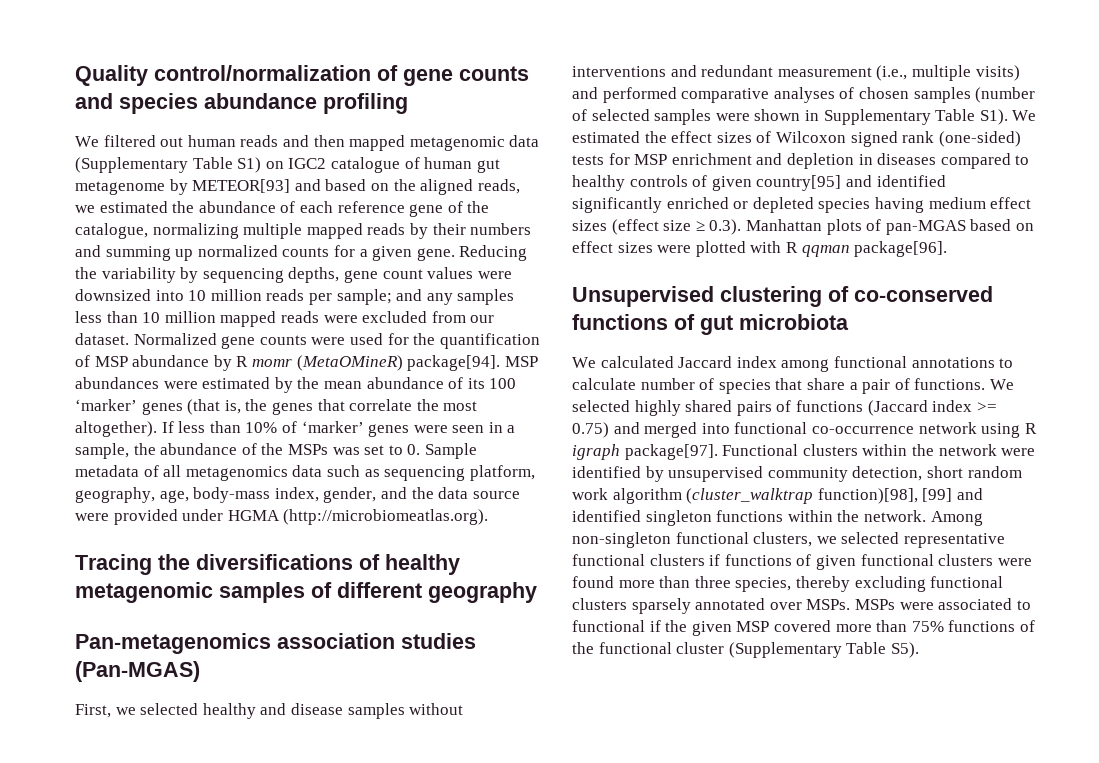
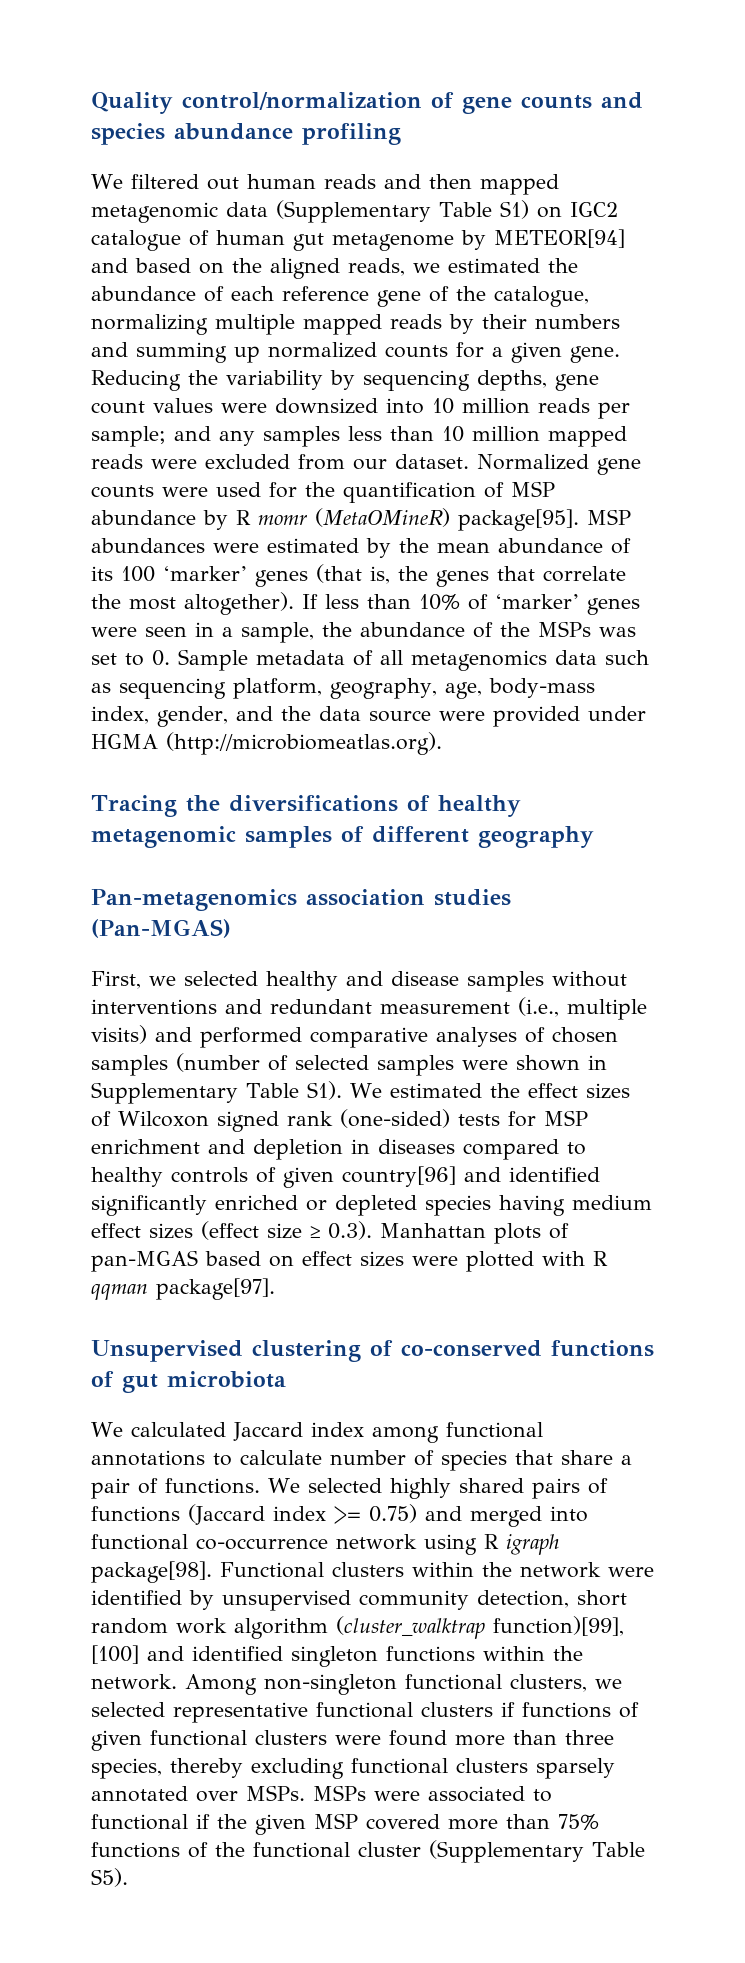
- We filtered out human reads and then mapped metagenomic data (Supplementary Table S1) on IGC2 catalogue of human gut metagenome by METEOR[93] and based on the aligned reads, we estimated the abundance of each reference gene of the catalogue, normalizing multiple mapped reads by their numbers and summing up normalized counts for a given gene.
+ We filtered out human reads and then mapped metagenomic data (Supplementary Table S1) on IGC2 catalogue of human gut metagenome by METEOR[94] and based on the aligned reads, we estimated the abundance of each reference gene of the catalogue, normalizing multiple mapped reads by their numbers and summing up normalized counts for a given gene.
- Normalized gene counts were used for the quantification of MSP abundance by R momr (MetaOMineR) package[94].
+ Normalized gene counts were used for the quantification of MSP abundance by R momr (MetaOMineR) package[95].
- First, we selected healthy and disease samples without interventions and redundant measurement (i.e., multiple visits) and performed comparative analyses of chosen samples (number of selected samples were shown in Supplementary Table S1). We estimated the effect sizes of Wilcoxon signed rank (one-sided) tests for MSP enrichment and depletion in diseases compared to healthy controls of given country[95] and identified significantly enriched or depleted species having medium effect sizes (effect size ≥ 0.3). Manhattan plots of pan-MGAS based on effect sizes were plotted with R qqman package[96].
+ First, we selected healthy and disease samples without interventions and redundant measurement (i.e., multiple visits) and performed comparative analyses of chosen samples (number of selected samples were shown in Supplementary Table S1). We estimated the effect sizes of Wilcoxon signed rank (one-sided) tests for MSP enrichment and depletion in diseases compared to healthy controls of given country[96] and identified significantly enriched or depleted species having medium effect sizes (effect size ≥ 0.3). Manhattan plots of pan-MGAS based on effect sizes were plotted with R qqman package[97].
- We selected highly shared pairs of functions (Jaccard index >= 0.75) and merged into functional co-occurrence network using R igraph package[97].
+ We selected highly shared pairs of functions (Jaccard index >= 0.75) and merged into functional co-occurrence network using R igraph package[98].
- Functional clusters within the network were identified by unsupervised community detection, short random work algorithm (cluster_walktrap function)[98], [99] and identified singleton functions within the network.
+ Functional clusters within the network were identified by unsupervised community detection, short random work algorithm (cluster_walktrap function)[99], [100] and identified singleton functions within the network.

